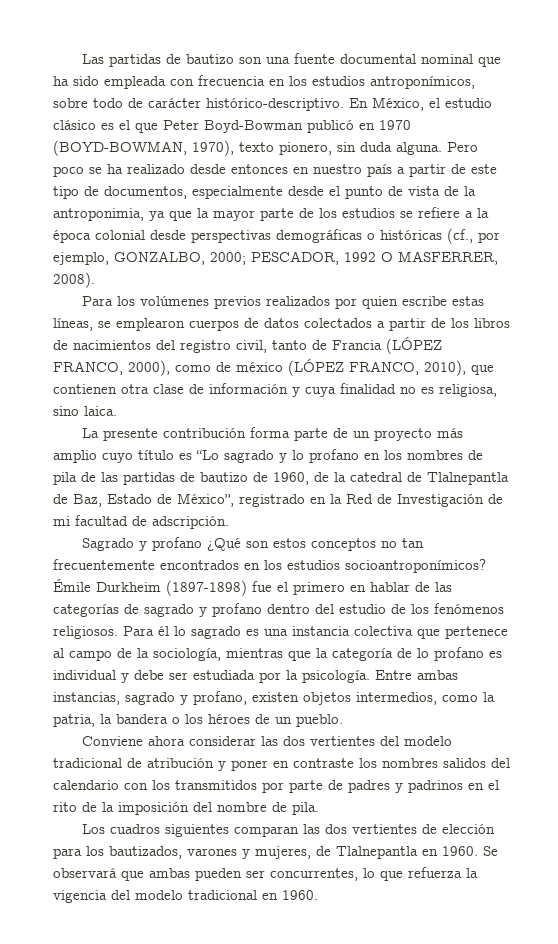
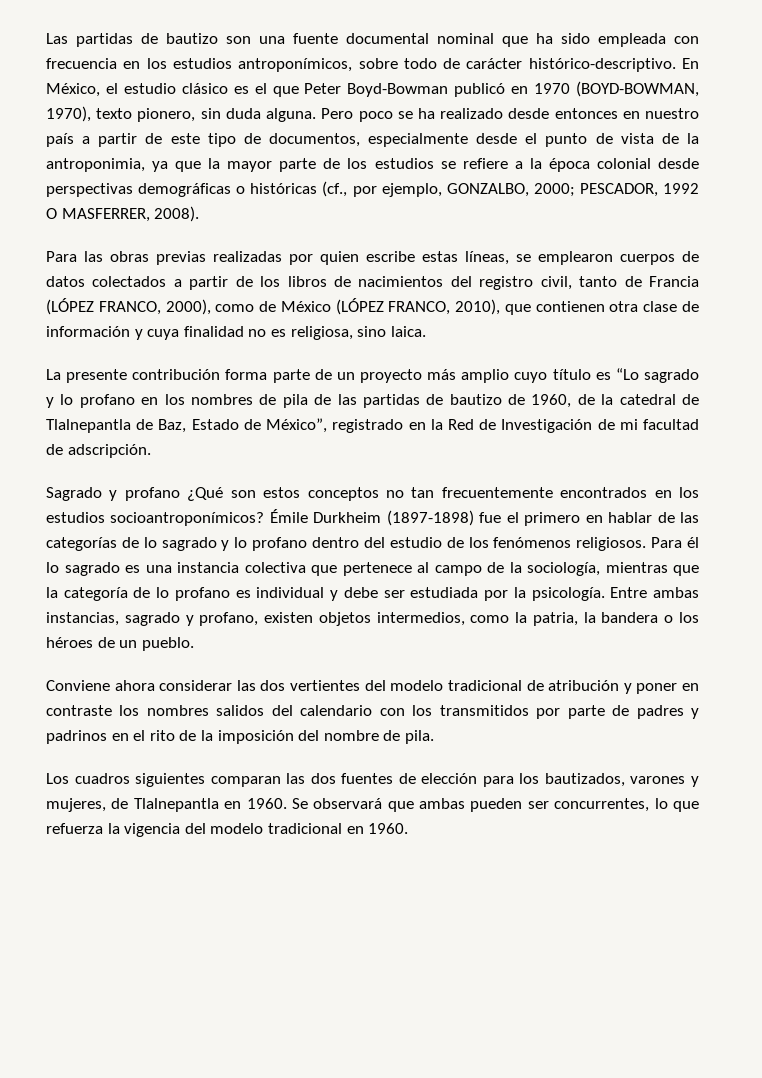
- Para los volúmenes previos realizados por quien escribe estas líneas, se emplearon cuerpos de datos colectados a partir de los libros de nacimientos del registro civil, tanto de Francia (LÓPEZ FRANCO, 2000), como de méxico (LÓPEZ FRANCO, 2010), que contienen otra clase de información y cuya finalidad no es religiosa, sino laica.
+ Para las obras previas realizadas por quien escribe estas líneas, se emplearon cuerpos de datos colectados a partir de los libros de nacimientos del registro civil, tanto de Francia (LÓPEZ FRANCO, 2000), como de México (LÓPEZ FRANCO, 2010), que contienen otra clase de información y cuya finalidad no es religiosa, sino laica.
- Émile Durkheim (1897-1898) fue el primero en hablar de las categorías de sagrado y profano dentro del estudio de los fenómenos religiosos.
+ Émile Durkheim (1897-1898) fue el primero en hablar de las categorías de lo sagrado y lo profano dentro del estudio de los fenómenos religiosos.
- Los cuadros siguientes comparan las dos vertientes de elección para los bautizados, varones y mujeres, de Tlalnepantla en 1960.
+ Los cuadros siguientes comparan las dos fuentes de elección para los bautizados, varones y mujeres, de Tlalnepantla en 1960.

